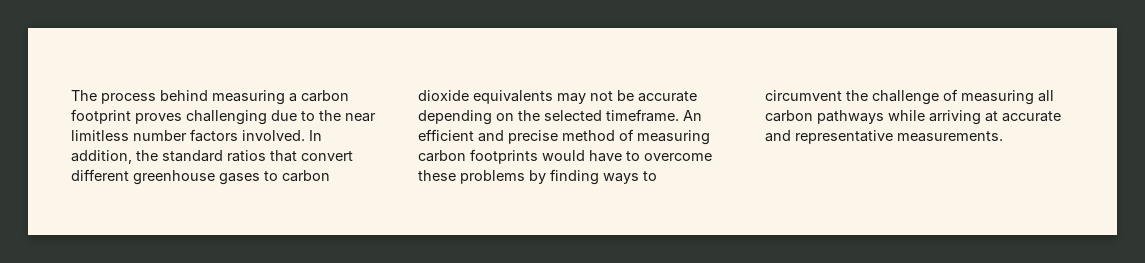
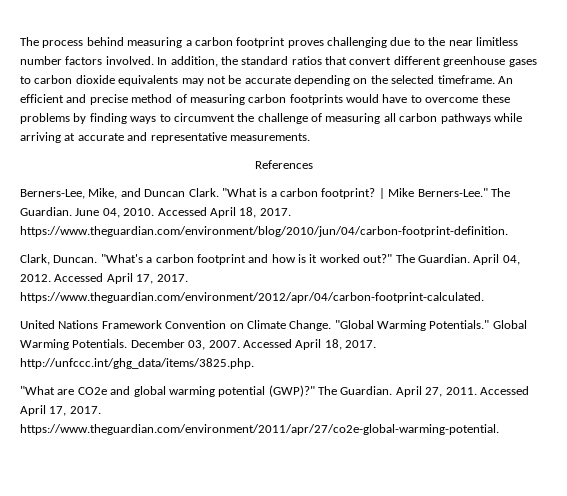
+ References
+ Berners-Lee, Mike, and Duncan Clark. "What is a carbon footprint? | Mike Berners-Lee." The Guardian. June 04, 2010. Accessed April 18, 2017. https://www.theguardian.com/environment/blog/2010/jun/04/carbon-footprint-definition.
+ Clark, Duncan. "What's a carbon footprint and how is it worked out?" The Guardian. April 04, 2012. Accessed April 17, 2017. https://www.theguardian.com/environment/2012/apr/04/carbon-footprint-calculated.
+ United Nations Framework Convention on Climate Change. "Global Warming Potentials." Global Warming Potentials. December 03, 2007. Accessed April 18, 2017. http://unfccc.int/ghg_data/items/3825.php.
+ "What are CO2e and global warming potential (GWP)?" The Guardian. April 27, 2011. Accessed April 17, 2017. https://www.theguardian.com/environment/2011/apr/27/co2e-global-warming-potential.

